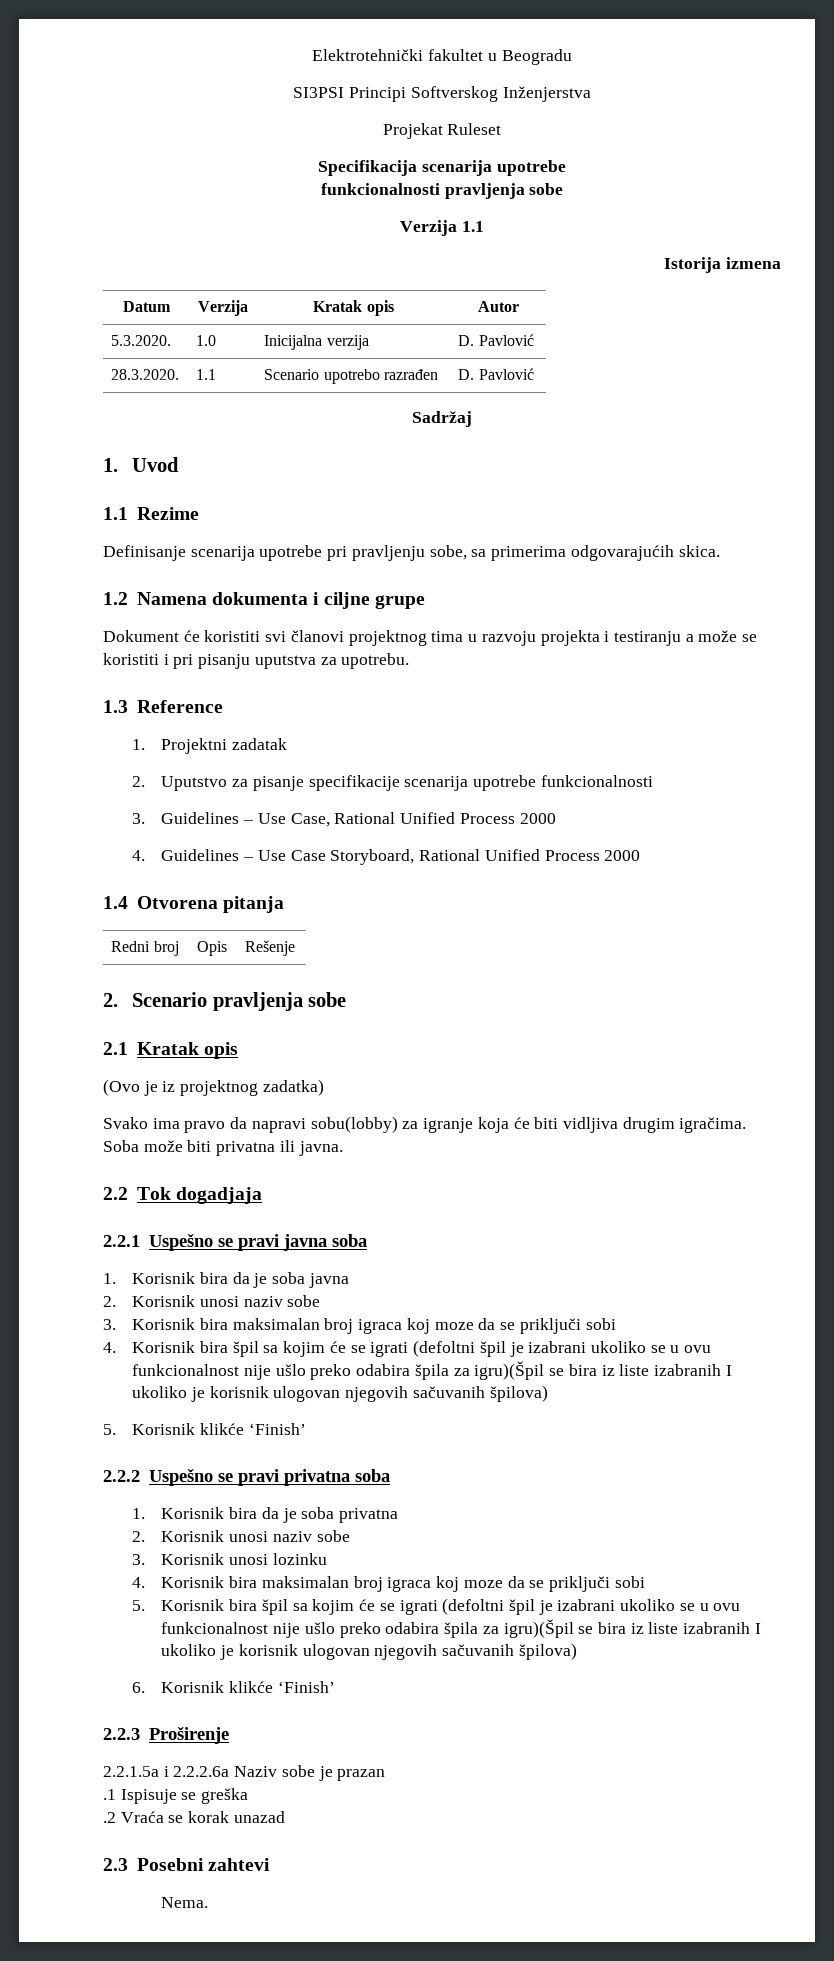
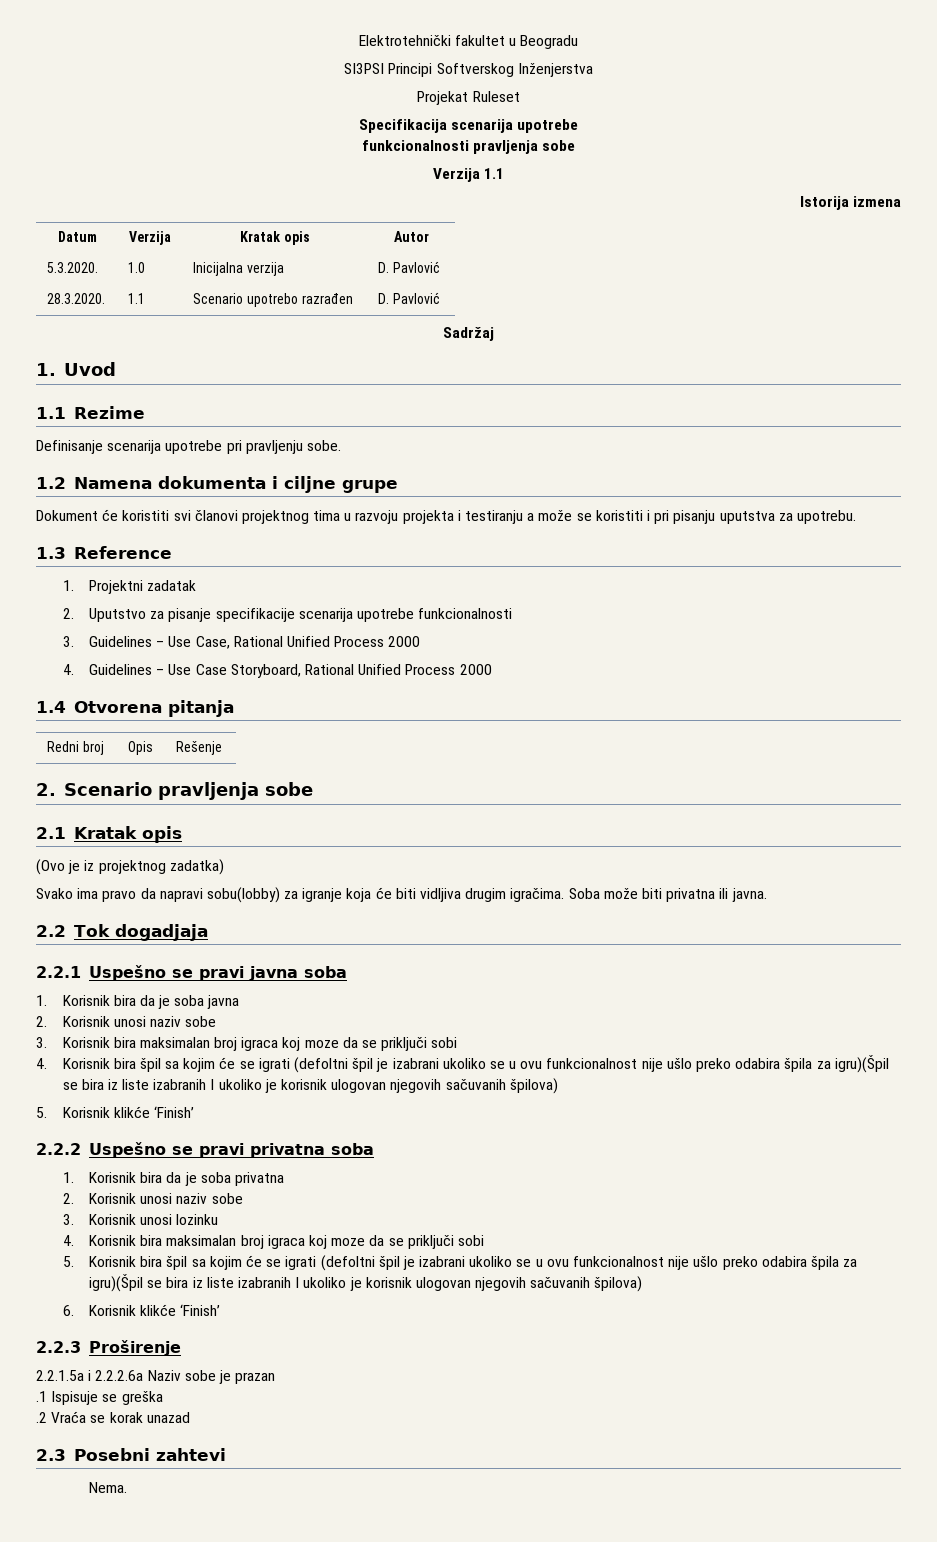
- Definisanje scenarija upotrebe pri pravljenju sobe, sa primerima odgovarajućih skica.
+ Definisanje scenarija upotrebe pri pravljenju sobe.

